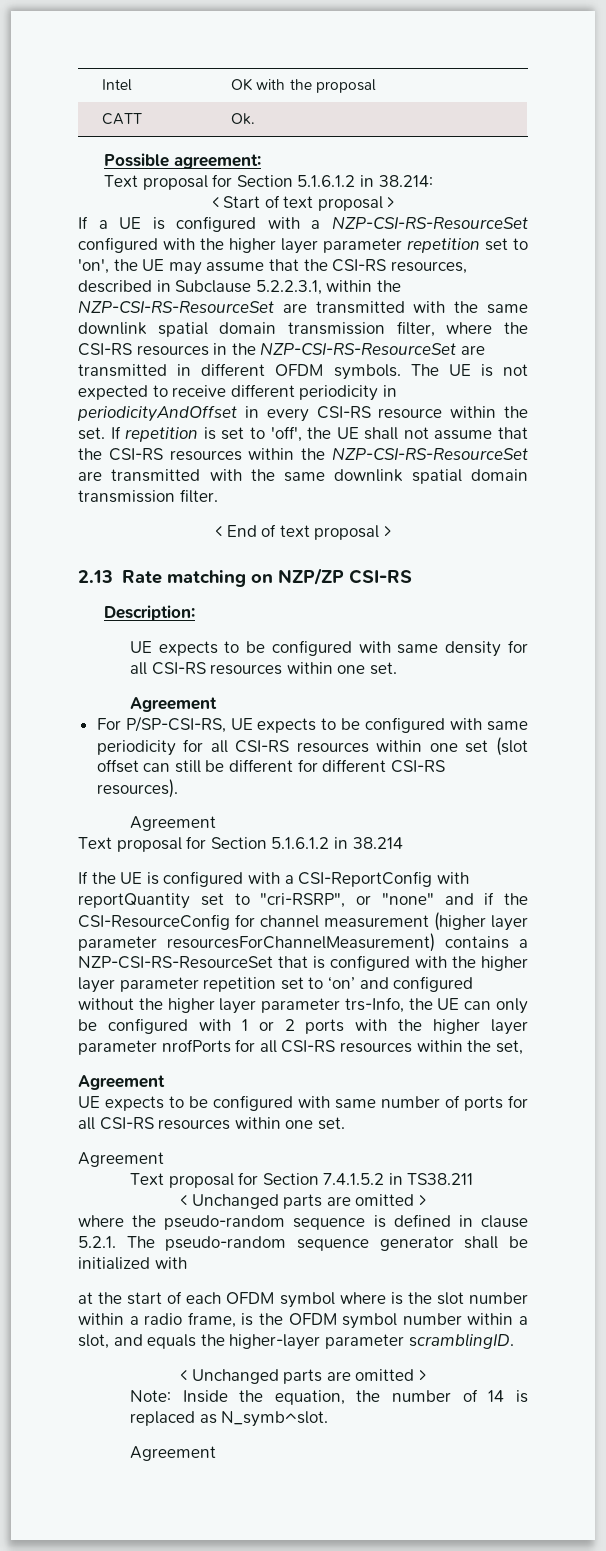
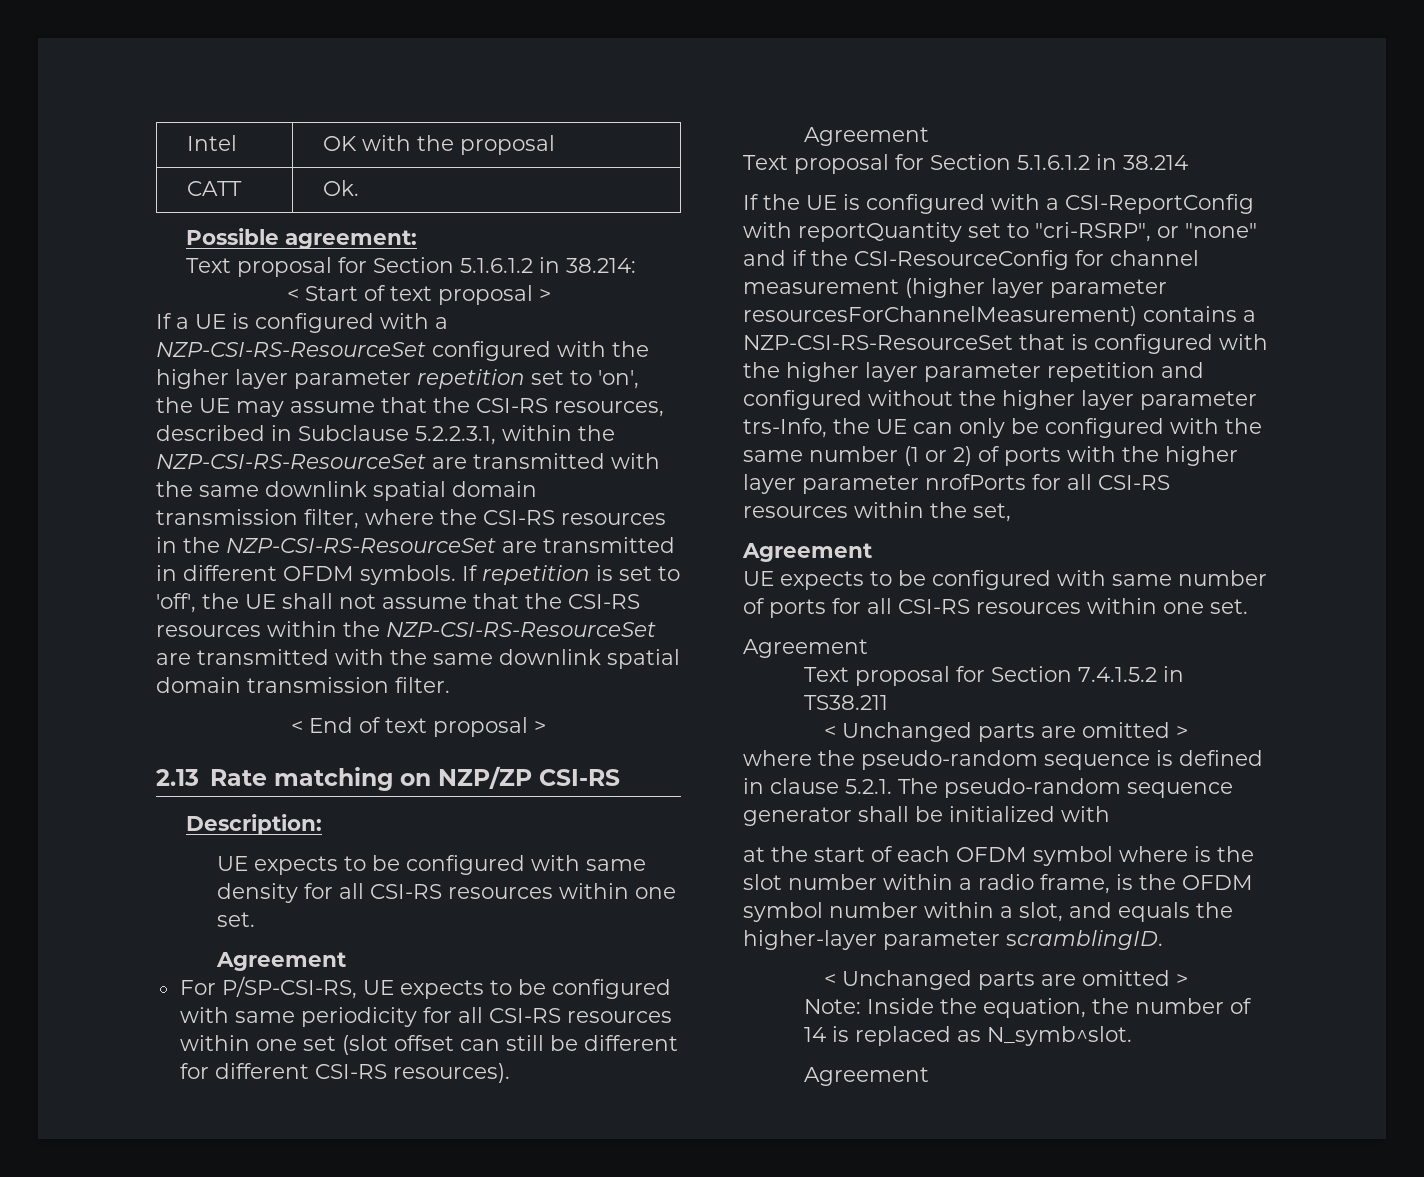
- The UE is not expected to receive different periodicity in periodicityAndOffset in every CSI-RS resource within the set.
- If the UE is configured with a CSI-ReportConfig with reportQuantity set to "cri-RSRP", or "none" and if the CSI-ResourceConfig for channel measurement (higher layer parameter resourcesForChannelMeasurement) contains a NZP-CSI-RS-ResourceSet that is configured with the higher layer parameter repetition set to ‘on’ and configured without the higher layer parameter trs-Info, the UE can only be configured with 1 or 2 ports with the higher layer parameter nrofPorts for all CSI-RS resources within the set,
+ If the UE is configured with a CSI-ReportConfig with reportQuantity set to "cri-RSRP", or "none" and if the CSI-ResourceConfig for channel measurement (higher layer parameter resourcesForChannelMeasurement) contains a NZP-CSI-RS-ResourceSet that is configured with the higher layer parameter repetition and configured without the higher layer parameter trs-Info, the UE can only be configured with the same number (1 or 2) of ports with the higher layer parameter nrofPorts for all CSI-RS resources within the set,

